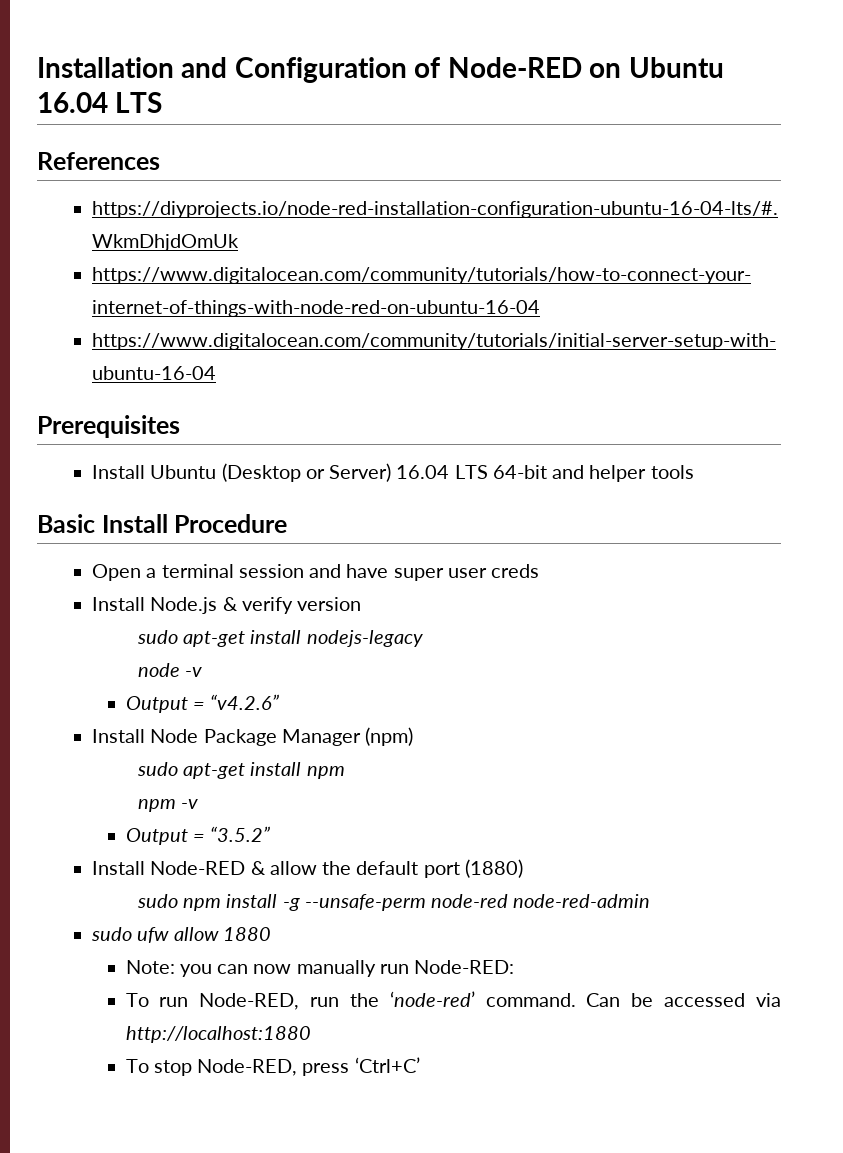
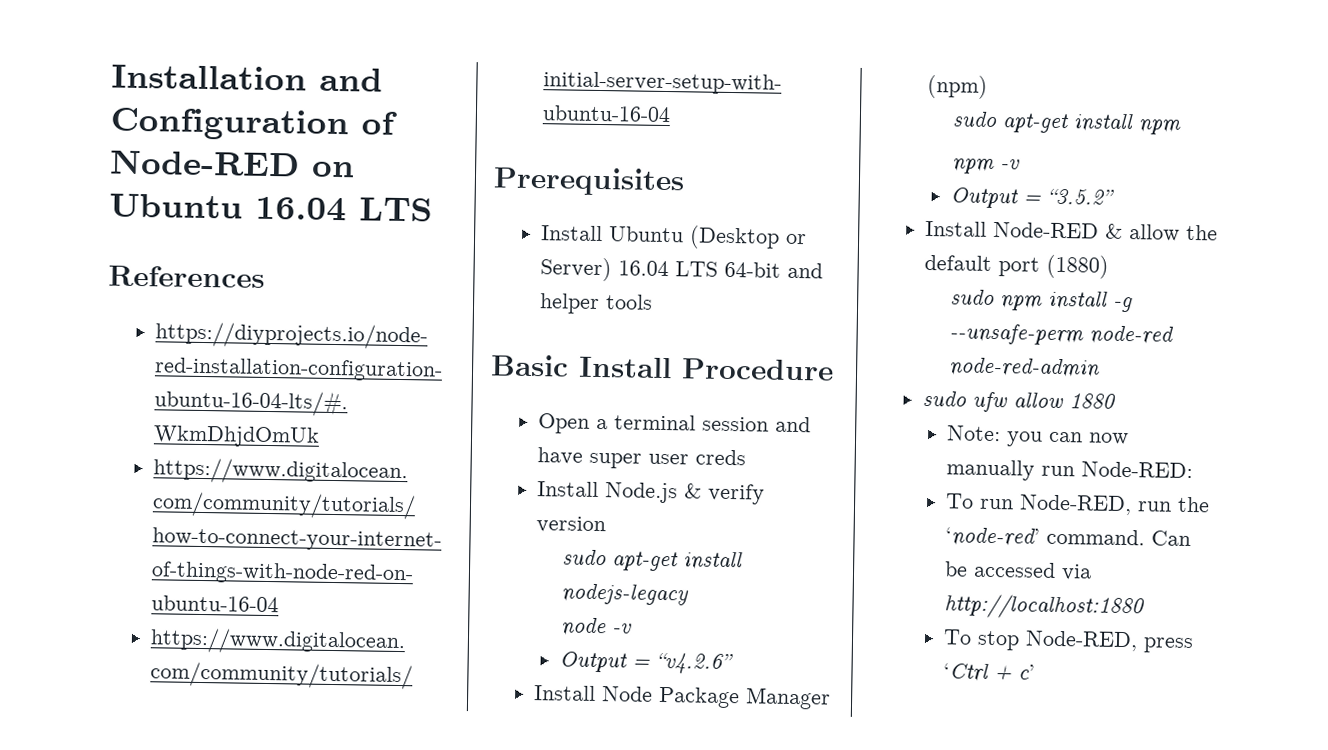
- To stop Node-RED, press ‘Ctrl+C’
+ To stop Node-RED, press ‘Ctrl + c’

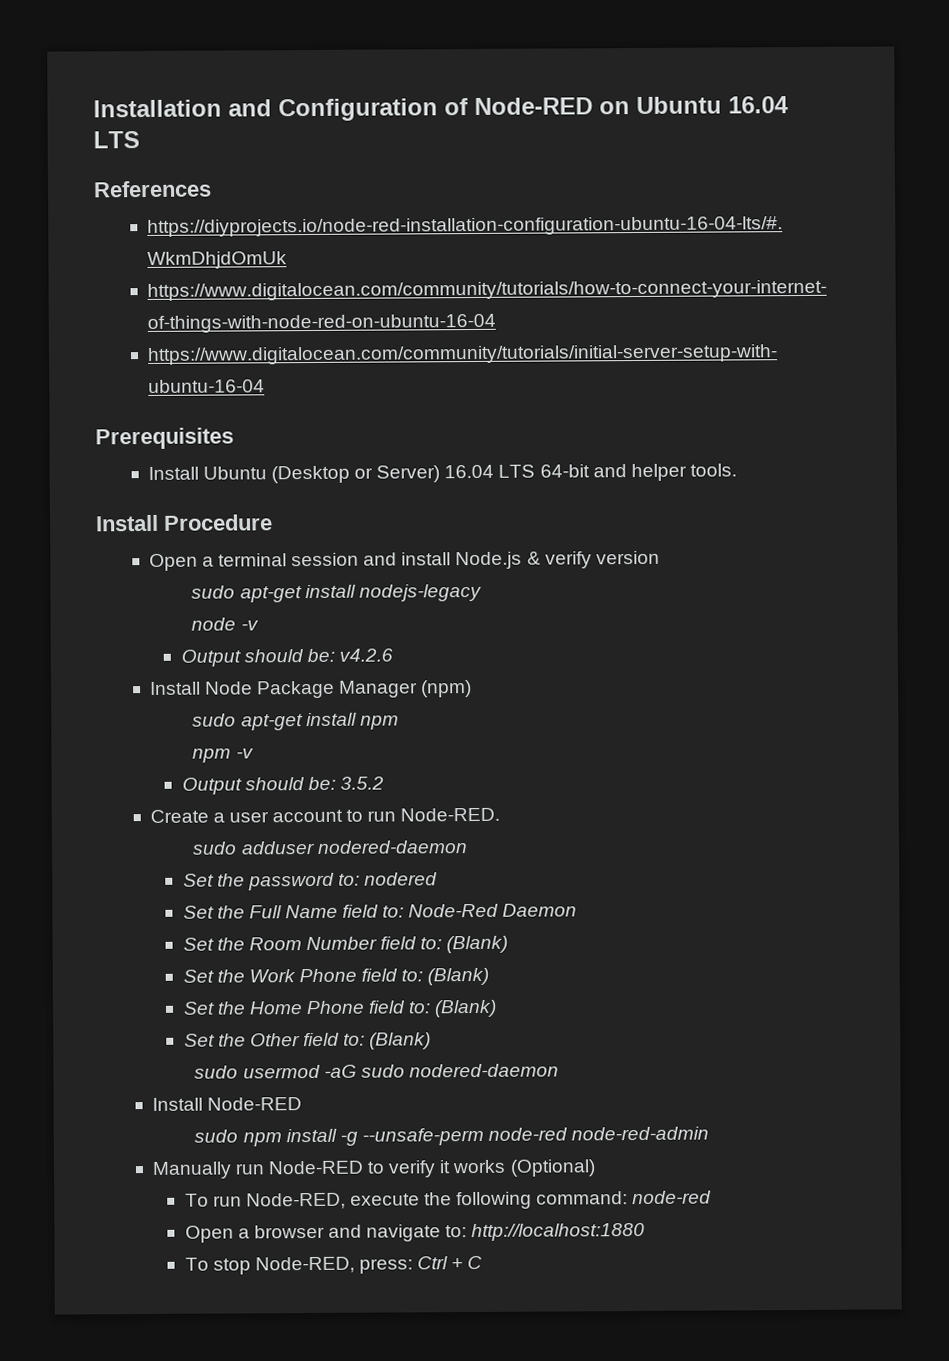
- Install Ubuntu (Desktop or Server) 16.04 LTS 64-bit and helper tools
- Basic Install Procedure
+ Install Ubuntu (Desktop or Server) 16.04 LTS 64-bit and helper tools.
+ Install Procedure
- Open a terminal session and have super user creds
- Install Node.js & verify version
+ Open a terminal session and install Node.js & verify version
- Output = “v4.2.6”
+ Output should be: v4.2.6
- Output = “3.5.2”
- Install Node-RED & allow the default port (1880)
+ Output should be: 3.5.2
+ Create a user account to run Node-RED.
+ sudo adduser nodered-daemon
+ Set the password to: nodered
+ Set the Full Name field to: Node-Red Daemon
+ Set the Room Number field to: (Blank)
+ Set the Work Phone field to: (Blank)
+ Set the Home Phone field to: (Blank)
+ Set the Other field to: (Blank)
+ sudo usermod -aG sudo nodered-daemon
+ Install Node-RED
- sudo ufw allow 1880
- Note: you can now manually run Node-RED:
- To run Node-RED, run the ‘node-red’ command. Can be accessed via http://localhost:1880
+ Manually run Node-RED to verify it works (Optional)
+ To run Node-RED, execute the following command: node-red
+ Open a browser and navigate to: http://localhost:1880
- To stop Node-RED, press ‘Ctrl + c’
+ To stop Node-RED, press: Ctrl + C

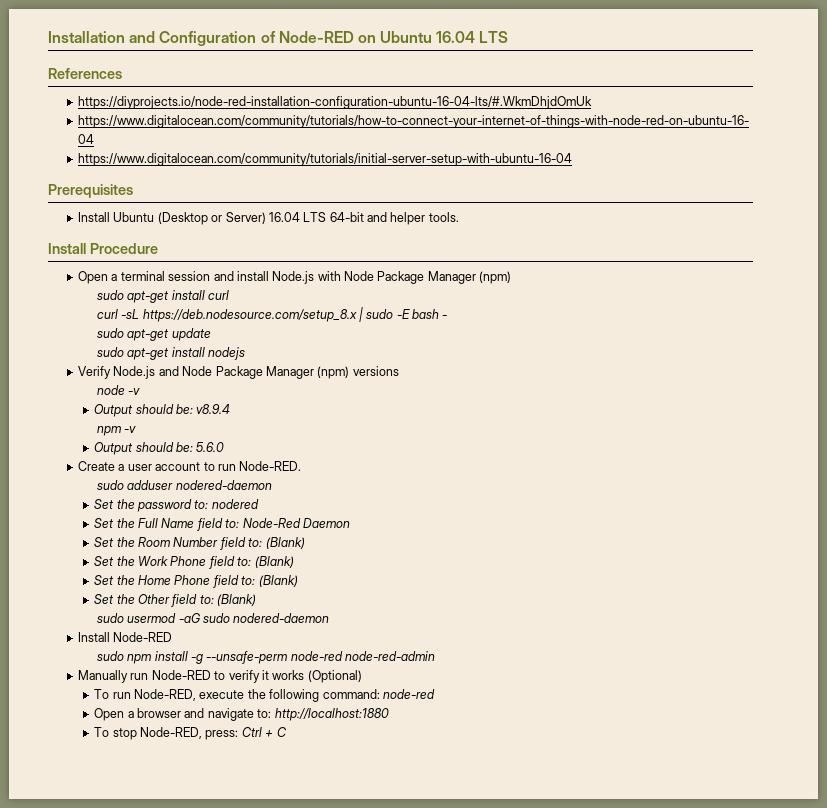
- Open a terminal session and install Node.js & verify version
- sudo apt-get install nodejs-legacy
- node -v
- Output should be: v4.2.6
- Install Node Package Manager (npm)
+ Open a terminal session and install Node.js with Node Package Manager (npm)
- sudo apt-get install npm
+ sudo apt-get install curl
+ curl -sL https://deb.nodesource.com/setup_8.x | sudo -E bash -
+ sudo apt-get update
+ sudo apt-get install nodejs
+ Verify Node.js and Node Package Manager (npm) versions
+ node -v
+ Output should be: v8.9.4
- Output should be: 3.5.2
+ Output should be: 5.6.0

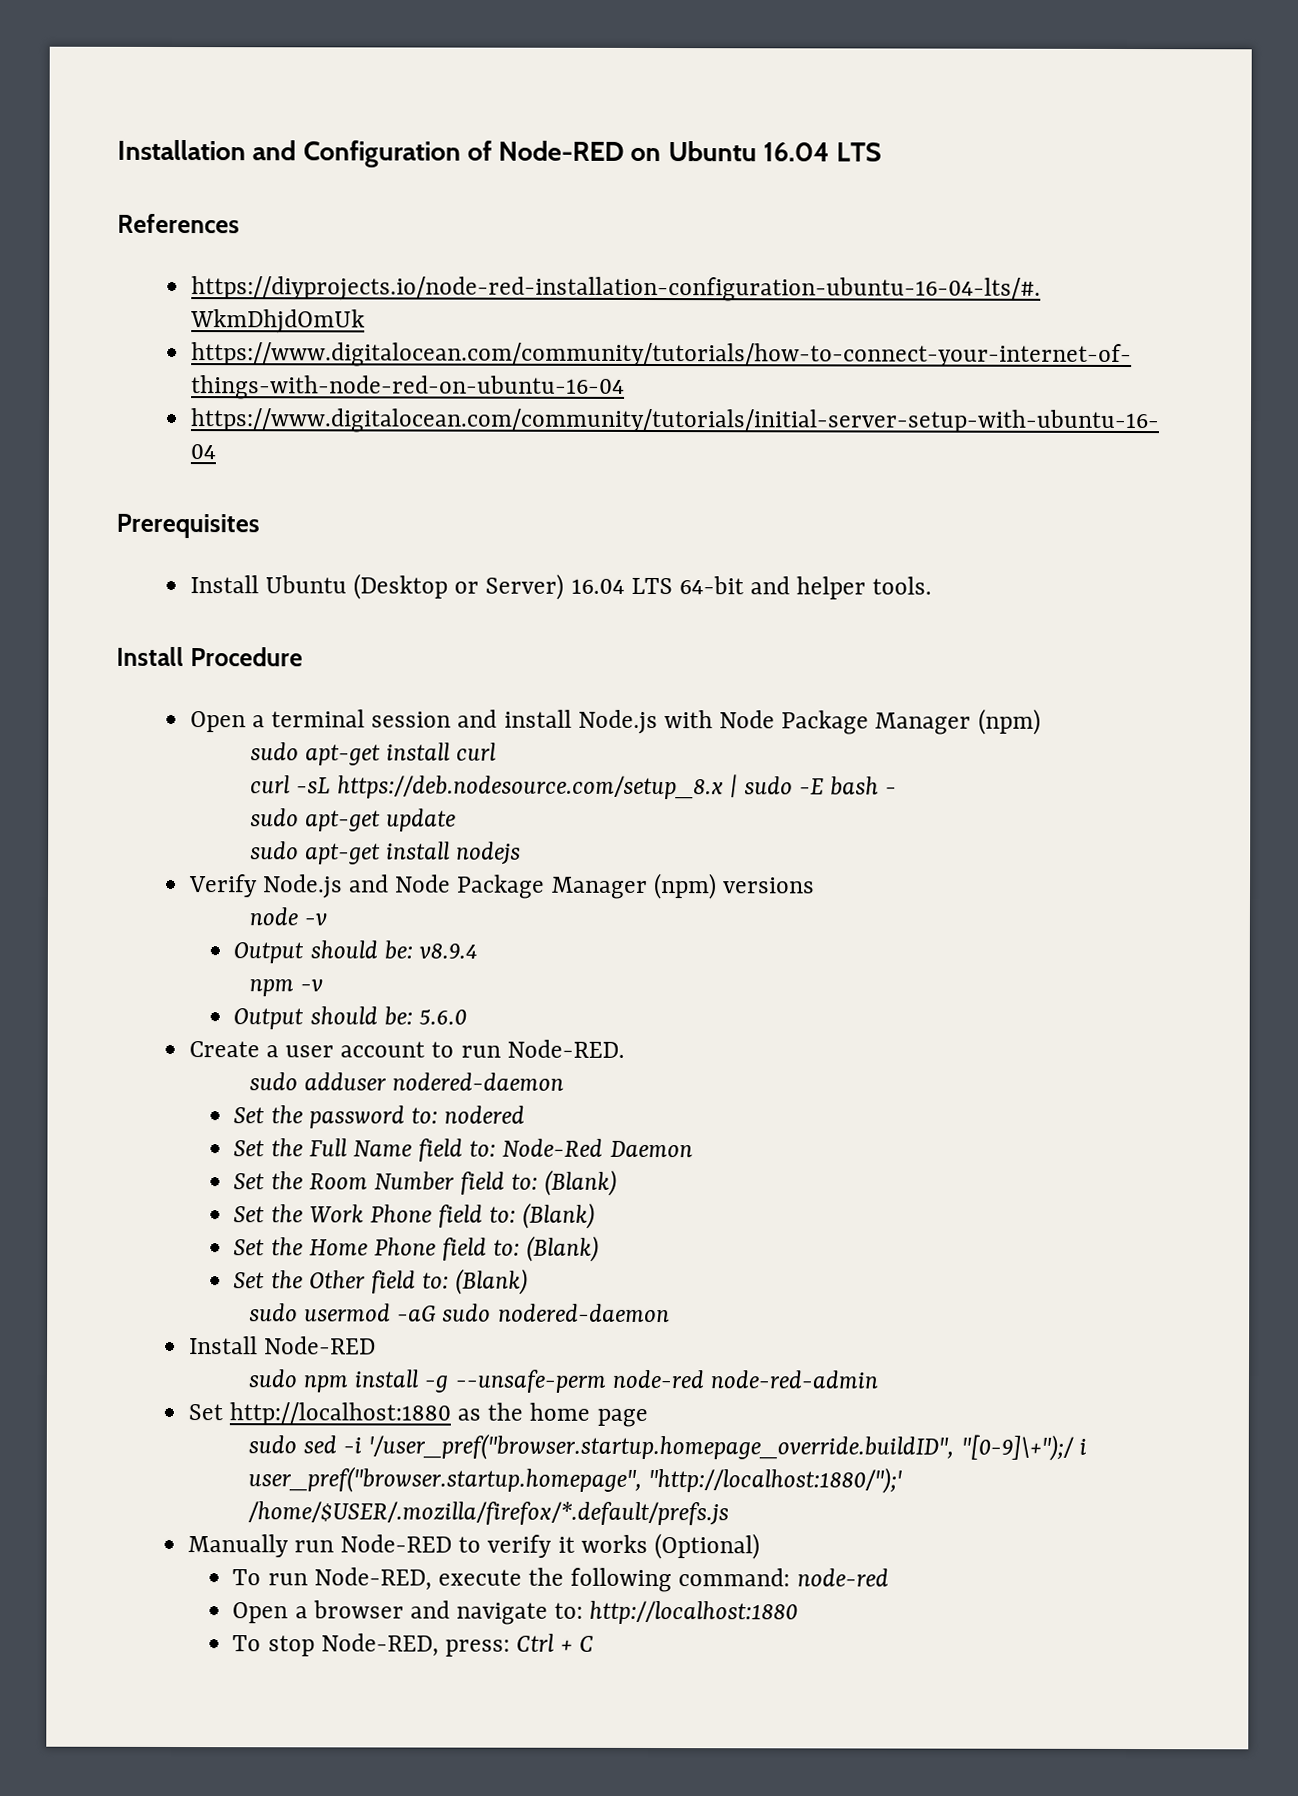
+ Set http://localhost:1880 as the home page
+ sudo sed -i '/user_pref("browser.startup.homepage_override.buildID", "[0-9]\+");/ i user_pref("browser.startup.homepage", "http://localhost:1880/");' /home/$USER/.mozilla/firefox/*.default/prefs.js

